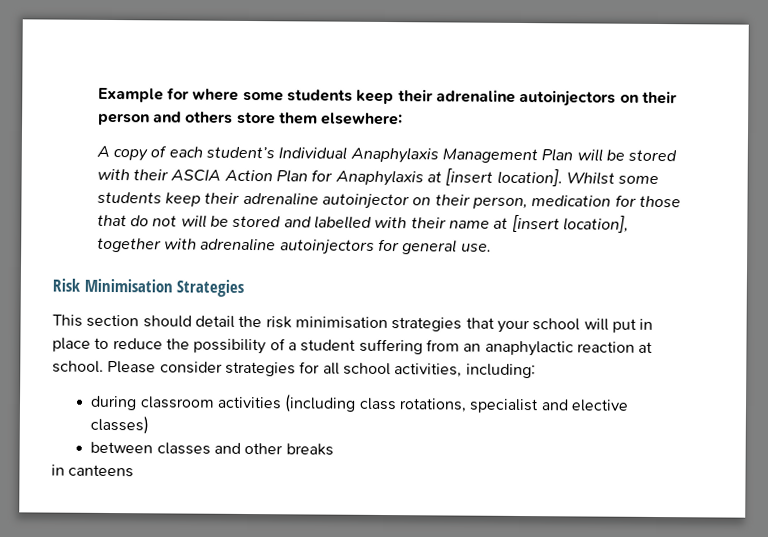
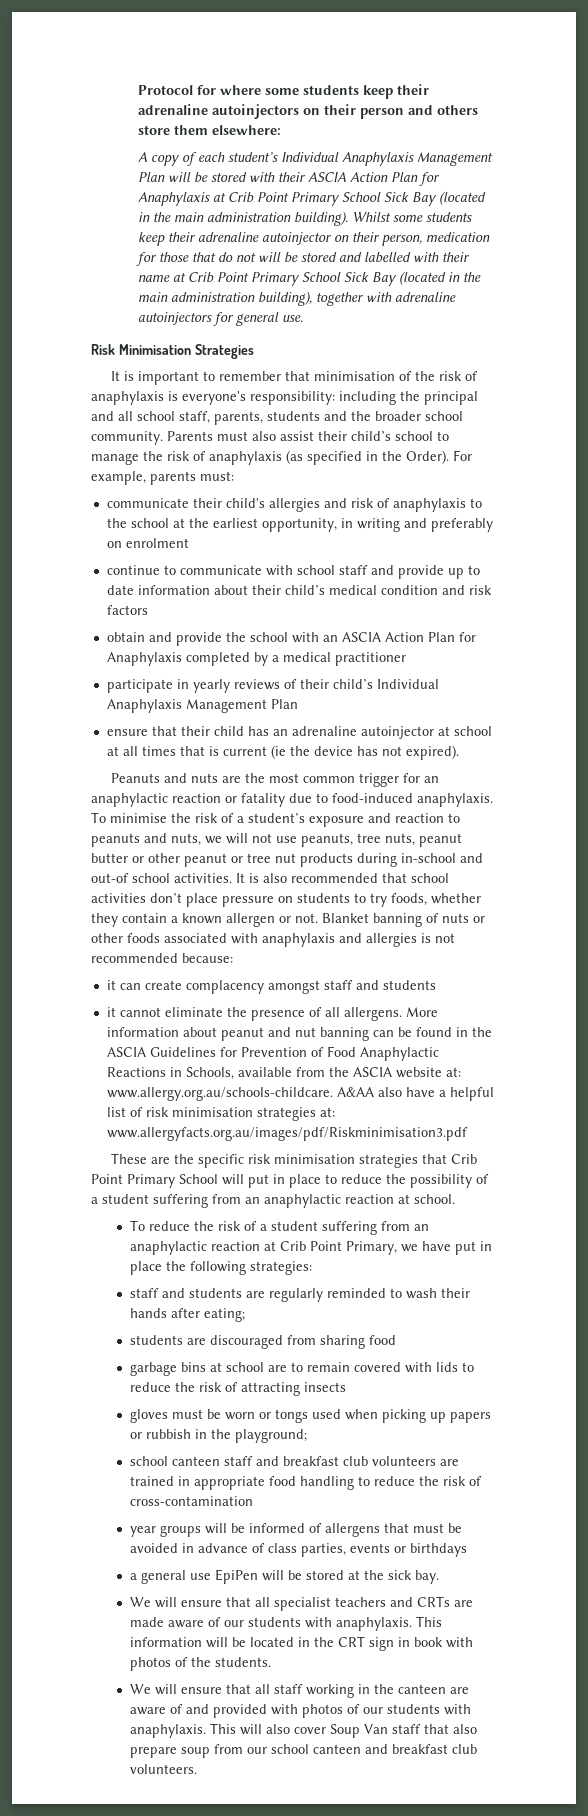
- Example for where some students keep their adrenaline autoinjectors on their person and others store them elsewhere:
+ Protocol for where some students keep their adrenaline autoinjectors on their person and others store them elsewhere:
- A copy of each student’s Individual Anaphylaxis Management Plan will be stored with their ASCIA Action Plan for Anaphylaxis at [insert location].
+ A copy of each student’s Individual Anaphylaxis Management Plan will be stored with their ASCIA Action Plan for Anaphylaxis at Crib Point Primary School Sick Bay (located in the main administration building).
- Whilst some students keep their adrenaline autoinjector on their person, medication for those that do not will be stored and labelled with their name at [insert location], together with adrenaline autoinjectors for general use.
+ Whilst some students keep their adrenaline autoinjector on their person, medication for those that do not will be stored and labelled with their name at Crib Point Primary School Sick Bay (located in the main administration building), together with adrenaline autoinjectors for general use.
- This section should detail the risk minimisation strategies that your school will put in place to reduce the possibility of a student suffering from an anaphylactic reaction at school. Please consider strategies for all school activities, including:
- during classroom activities (including class rotations, specialist and elective classes)
- between classes and other breaks
- in canteens
+ It is important to remember that minimisation of the risk of anaphylaxis is everyone's responsibility: including the principal and all school staff, parents, students and the broader school community. Parents must also assist their child’s school to manage the risk of anaphylaxis (as specified in the Order). For example, parents must:
+ communicate their child's allergies and risk of anaphylaxis to the school at the earliest opportunity, in writing and preferably on enrolment
+ continue to communicate with school staff and provide up to date information about their child’s medical condition and risk factors
+ obtain and provide the school with an ASCIA Action Plan for Anaphylaxis completed by a medical practitioner
+ participate in yearly reviews of their child’s Individual Anaphylaxis Management Plan
+ ensure that their child has an adrenaline autoinjector at school at all times that is current (ie the device has not expired).
+ Peanuts and nuts are the most common trigger for an anaphylactic reaction or fatality due to food-induced anaphylaxis. To minimise the risk of a student’s exposure and reaction to peanuts and nuts, we will not use peanuts, tree nuts, peanut butter or other peanut or tree nut products during in-school and out-of school activities. It is also recommended that school activities don’t place pressure on students to try foods, whether they contain a known allergen or not. Blanket banning of nuts or other foods associated with anaphylaxis and allergies is not recommended because:
+ it can create complacency amongst staff and students
+ it cannot eliminate the presence of all allergens. More information about peanut and nut banning can be found in the ASCIA Guidelines for Prevention of Food Anaphylactic Reactions in Schools, available from the ASCIA website at: www.allergy.org.au/schools-childcare. A&AA also have a helpful list of risk minimisation strategies at: www.allergyfacts.org.au/images/pdf/Riskminimisation3.pdf
+ These are the specific risk minimisation strategies that Crib Point Primary School will put in place to reduce the possibility of a student suffering from an anaphylactic reaction at school.
+ To reduce the risk of a student suffering from an anaphylactic reaction at Crib Point Primary, we have put in place the following strategies:
+ staff and students are regularly reminded to wash their hands after eating;
+ students are discouraged from sharing food
+ garbage bins at school are to remain covered with lids to reduce the risk of attracting insects
+ gloves must be worn or tongs used when picking up papers or rubbish in the playground;
+ school canteen staff and breakfast club volunteers are trained in appropriate food handling to reduce the risk of cross-contamination
+ year groups will be informed of allergens that must be avoided in advance of class parties, events or birthdays
+ a general use EpiPen will be stored at the sick bay.
+ We will ensure that all specialist teachers and CRTs are made aware of our students with anaphylaxis. This information will be located in the CRT sign in book with photos of the students.
+ We will ensure that all staff working in the canteen are aware of and provided with photos of our students with anaphylaxis. This will also cover Soup Van staff that also prepare soup from our school canteen and breakfast club volunteers.

